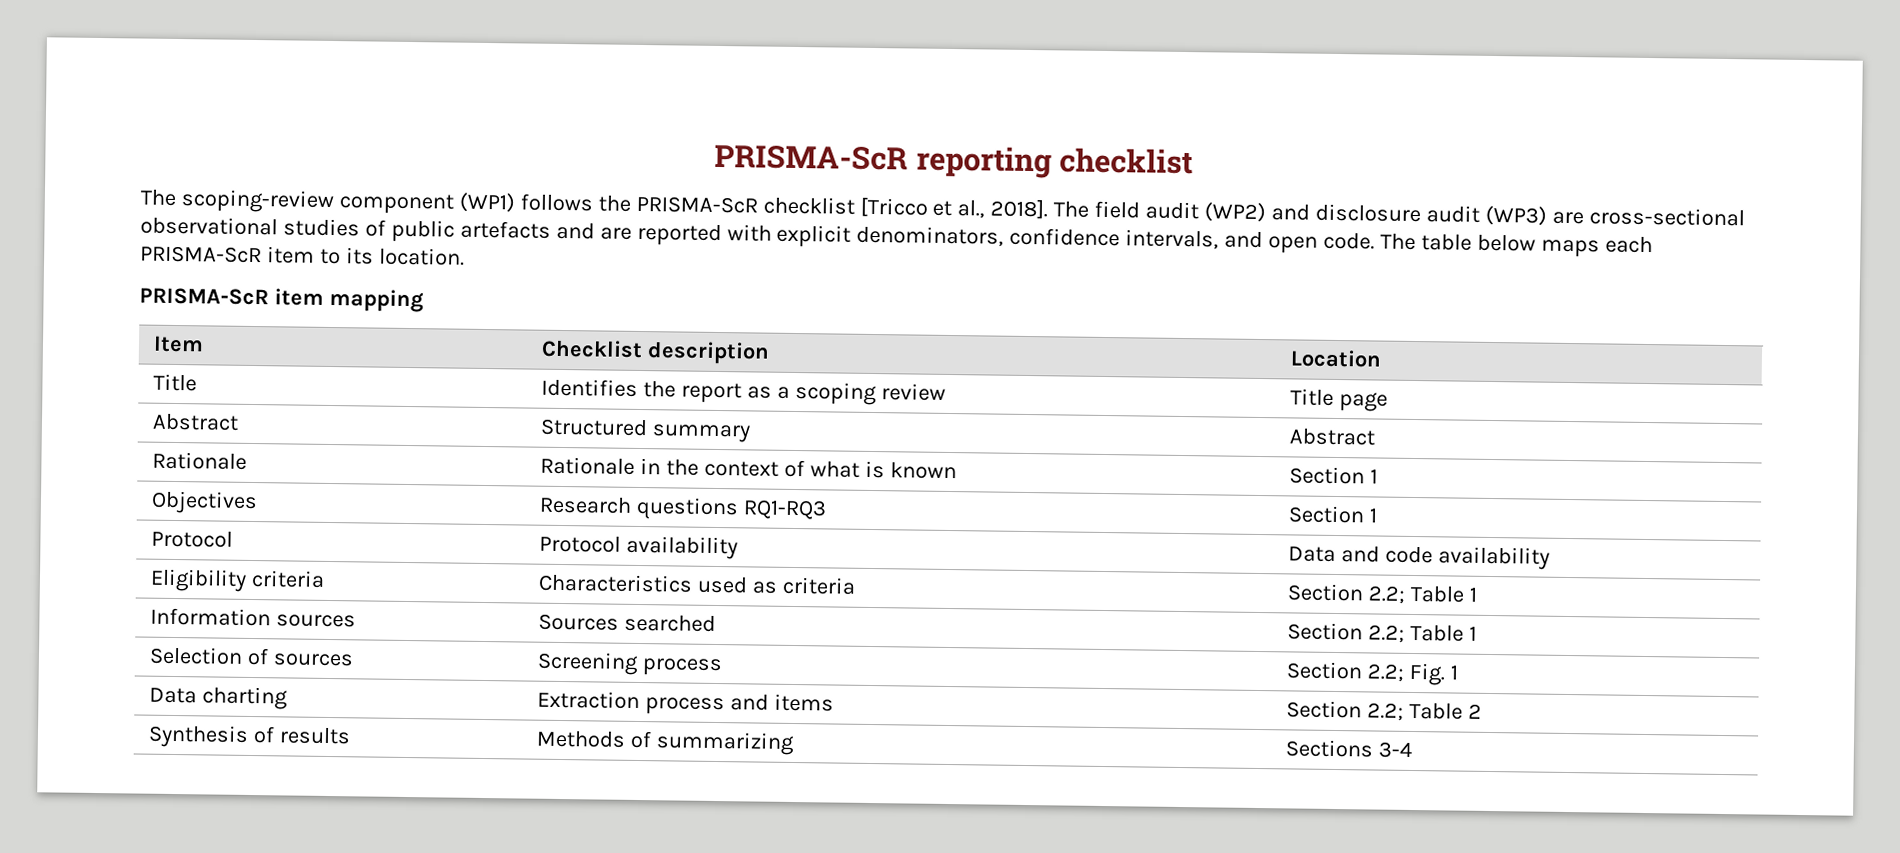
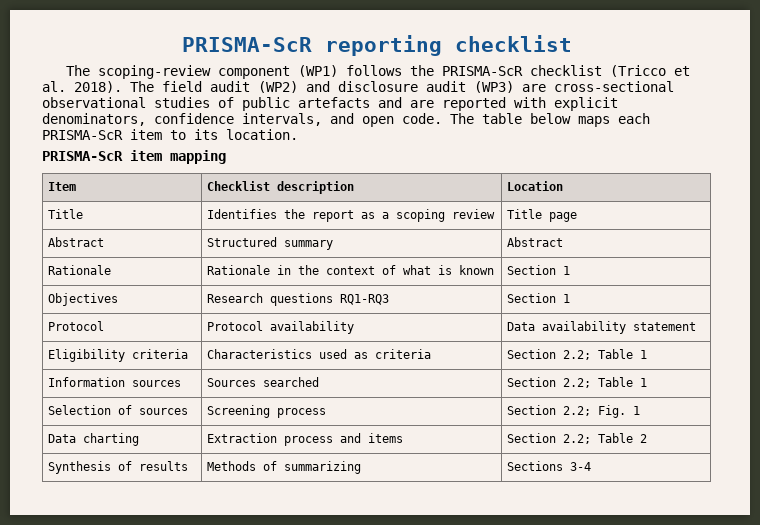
- The scoping-review component (WP1) follows the PRISMA-ScR checklist [Tricco et al., 2018].
+ The scoping-review component (WP1) follows the PRISMA-ScR checklist (Tricco et al. 2018).
- Protocol | Protocol availability | Data and code availability
+ Protocol | Protocol availability | Data availability statement

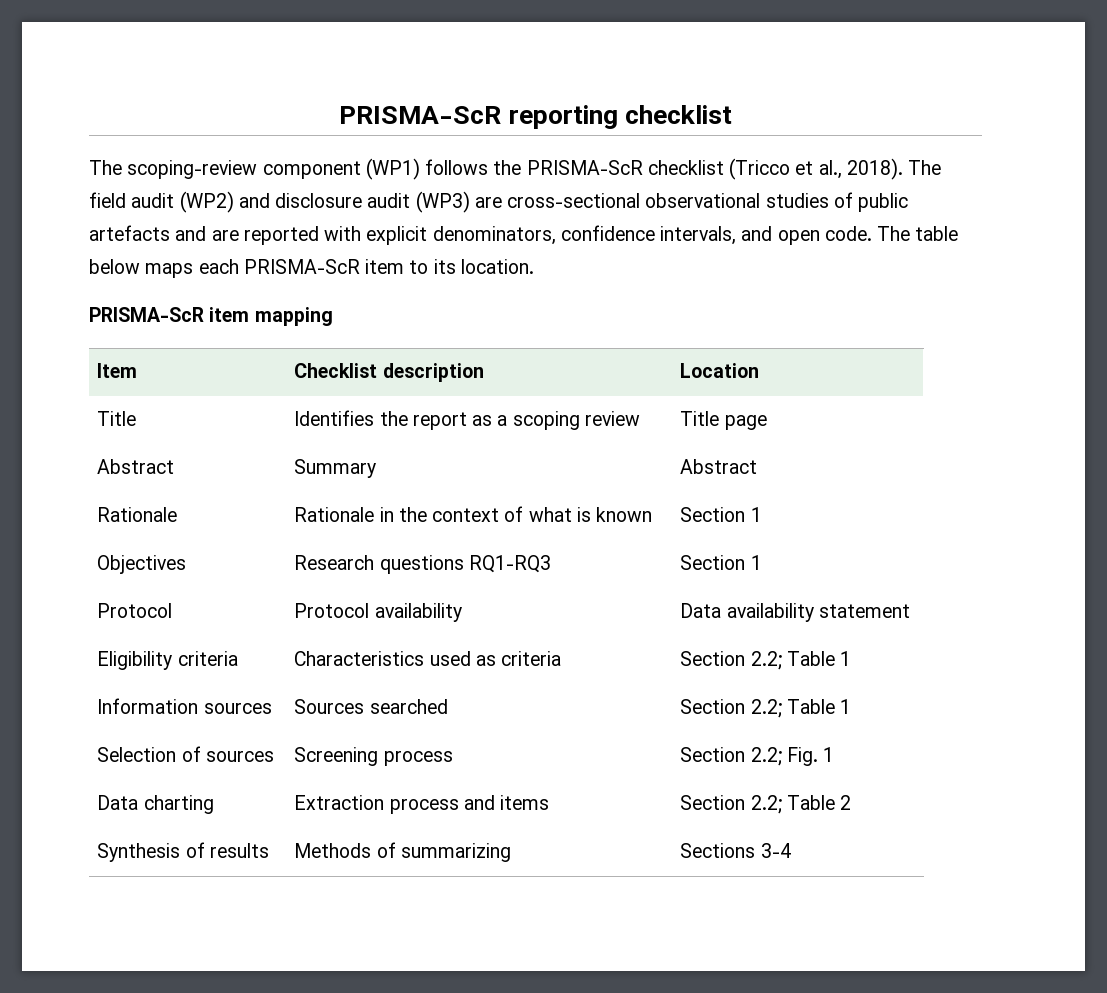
- The scoping-review component (WP1) follows the PRISMA-ScR checklist (Tricco et al. 2018).
+ The scoping-review component (WP1) follows the PRISMA-ScR checklist (Tricco et al., 2018).
- Abstract | Structured summary | Abstract
+ Abstract | Summary | Abstract

